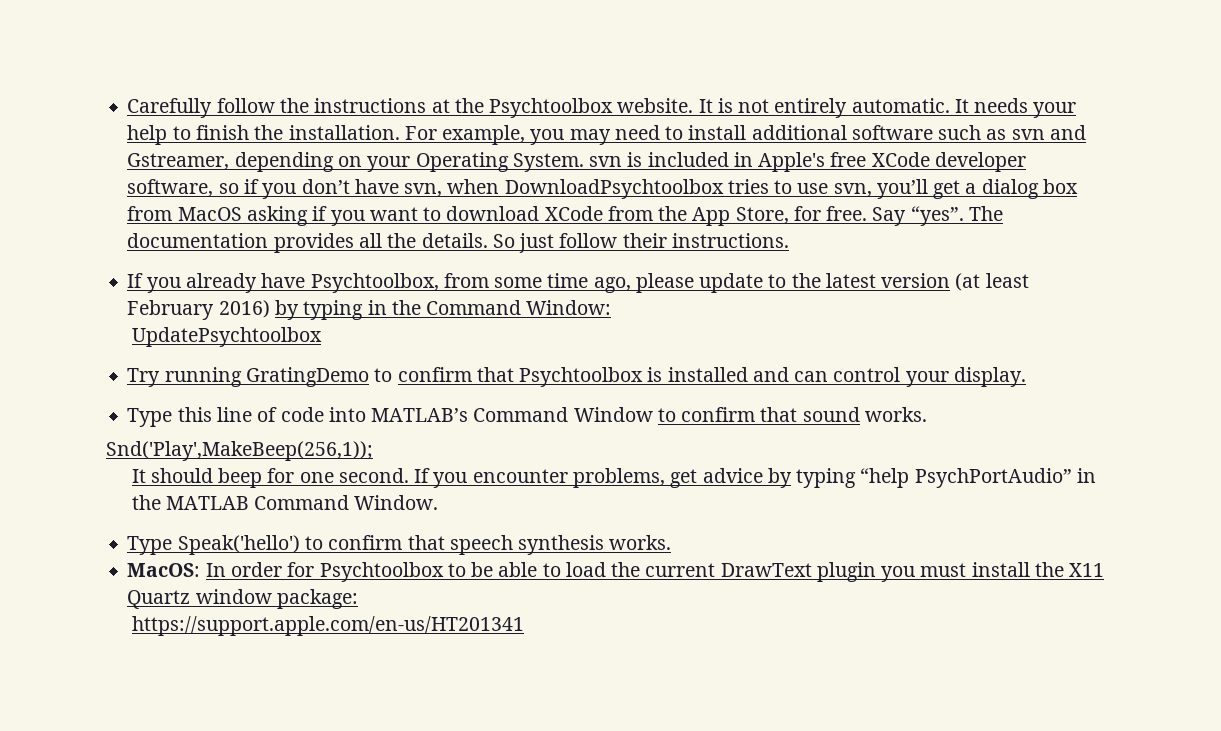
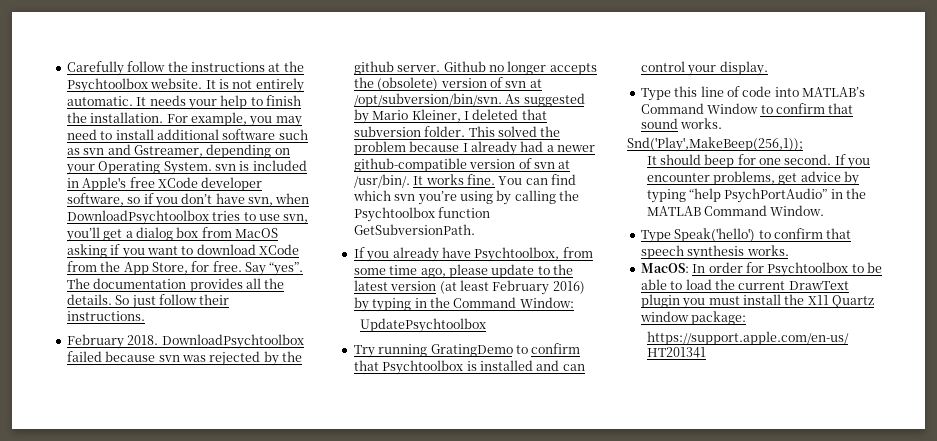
+ February 2018. DownloadPsychtoolbox failed because svn was rejected by the github server. Github no longer accepts the (obsolete) version of svn at /opt/subversion/bin/svn. As suggested by Mario Kleiner, I deleted that subversion folder. This solved the problem because I already had a newer github-compatible version of svn at /usr/bin/. It works fine. You can find which svn you’re using by calling the Psychtoolbox function GetSubversionPath.

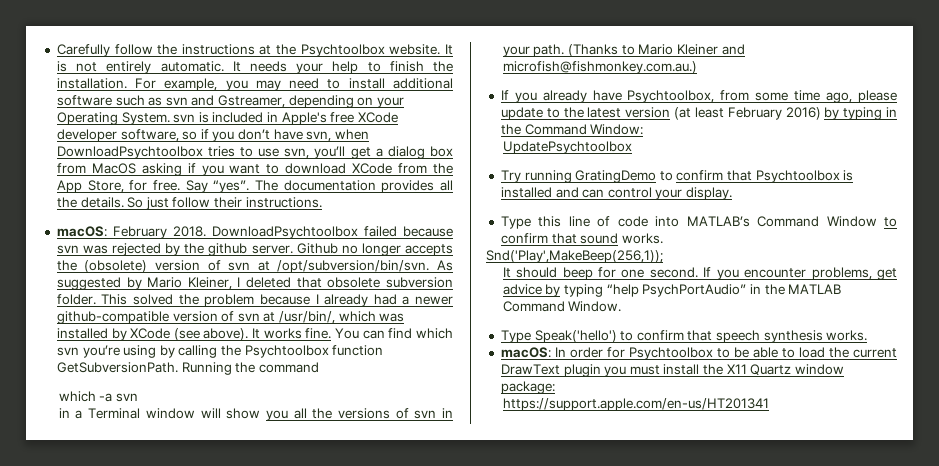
- February 2018.
+ macOS: February 2018.
- As suggested by Mario Kleiner, I deleted that subversion folder.
+ As suggested by Mario Kleiner, I deleted that obsolete subversion folder.
- This solved the problem because I already had a newer github-compatible version of svn at /usr/bin/.
+ This solved the problem because I already had a newer github-compatible version of svn at /usr/bin/, which was installed by XCode (see above).
+ Running the command
+ which -a svn
+ in a Terminal window will show you all the versions of svn in your path. (Thanks to Mario Kleiner and microfish@fishmonkey.com.au.)
- MacOS: In order for Psychtoolbox to be able to load the current DrawText plugin you must install the X11 Quartz window package:
+ macOS: In order for Psychtoolbox to be able to load the current DrawText plugin you must install the X11 Quartz window package:

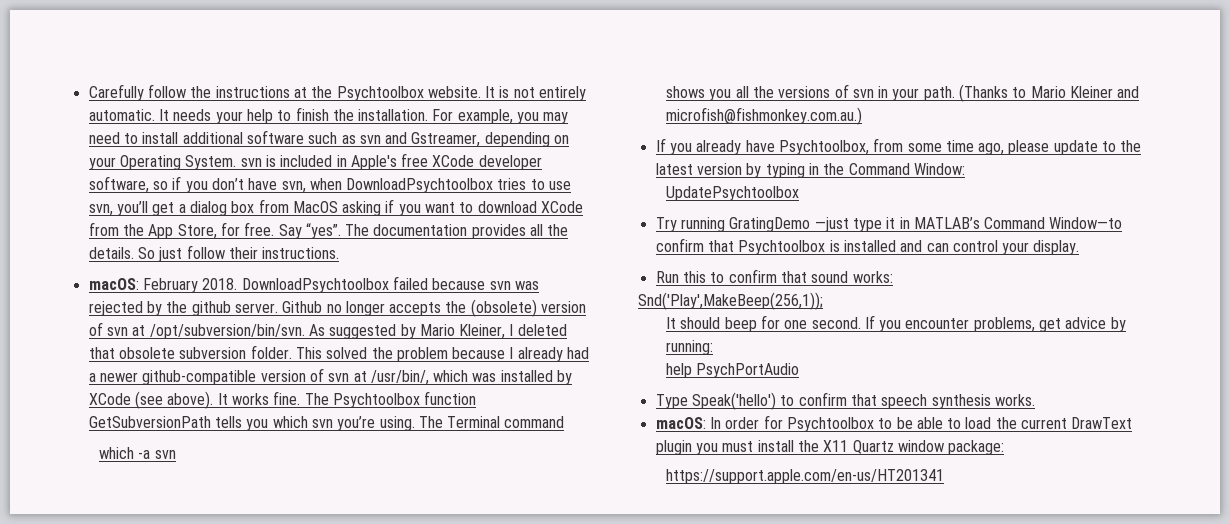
- You can find which svn you’re using by calling the Psychtoolbox function GetSubversionPath. Running the command
+ The Psychtoolbox function GetSubversionPath tells you which svn you’re using. The Terminal command
  which -a svn
- in a Terminal window will show you all the versions of svn in your path.
+ shows you all the versions of svn in your path.
- If you already have Psychtoolbox, from some time ago, please update to the latest version (at least February 2016) by typing in the Command Window:
+ If you already have Psychtoolbox, from some time ago, please update to the latest version by typing in the Command Window:
- Try running GratingDemo to confirm that Psychtoolbox is installed and can control your display.
+ Try running GratingDemo —just type it in MATLAB’s Command Window—to confirm that Psychtoolbox is installed and can control your display.
- Type this line of code into MATLAB’s Command Window to confirm that sound works.
+ Run this to confirm that sound works:
- If you encounter problems, get advice by typing “help PsychPortAudio” in the MATLAB Command Window.
+ If you encounter problems, get advice by running:
+ help PsychPortAudio

